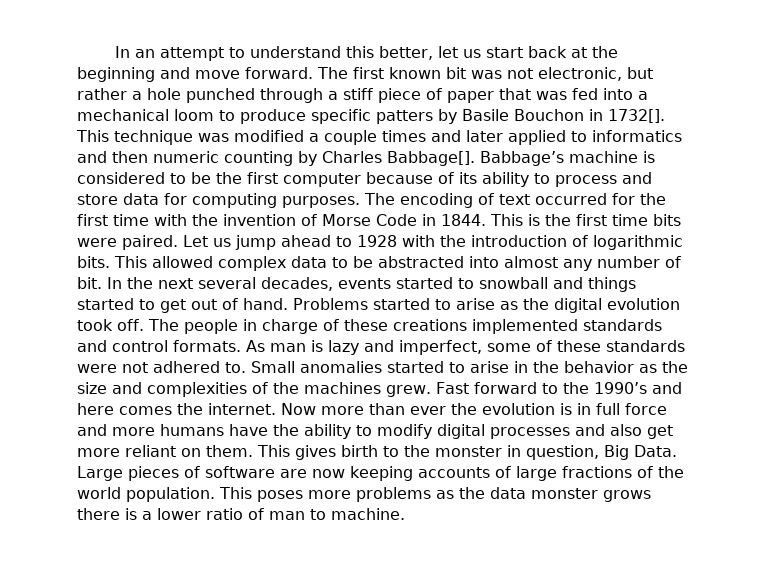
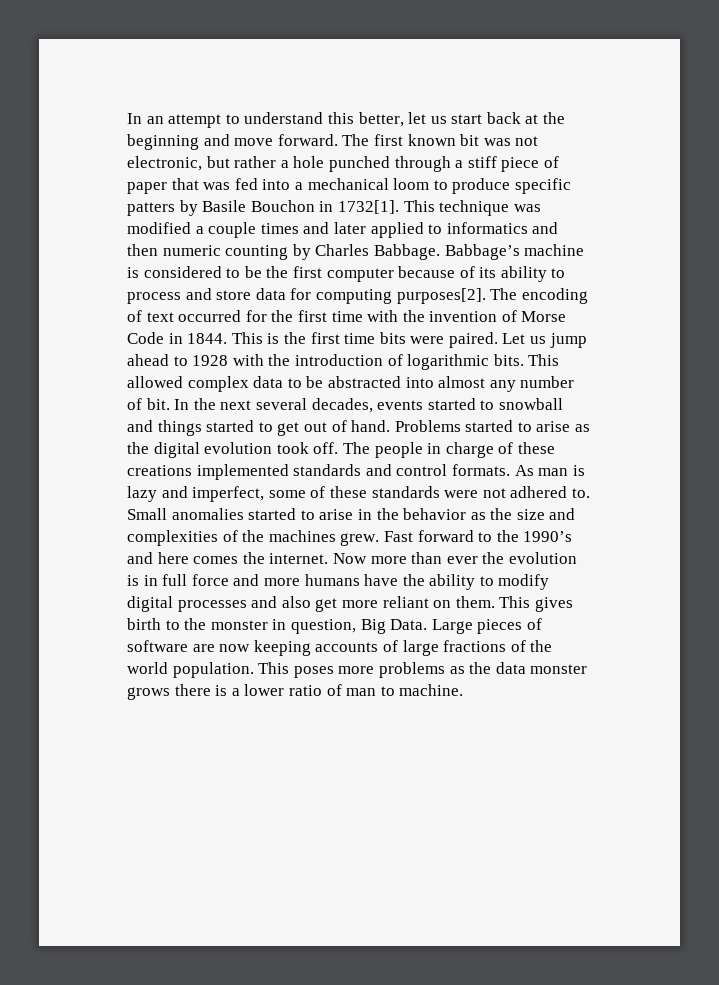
- The first known bit was not electronic, but rather a hole punched through a stiff piece of paper that was fed into a mechanical loom to produce specific patters by Basile Bouchon in 1732[].
+ The first known bit was not electronic, but rather a hole punched through a stiff piece of paper that was fed into a mechanical loom to produce specific patters by Basile Bouchon in 1732[1].
- This technique was modified a couple times and later applied to informatics and then numeric counting by Charles Babbage[].
+ This technique was modified a couple times and later applied to informatics and then numeric counting by Charles Babbage.
- Babbage’s machine is considered to be the first computer because of its ability to process and store data for computing purposes.
+ Babbage’s machine is considered to be the first computer because of its ability to process and store data for computing purposes[2].

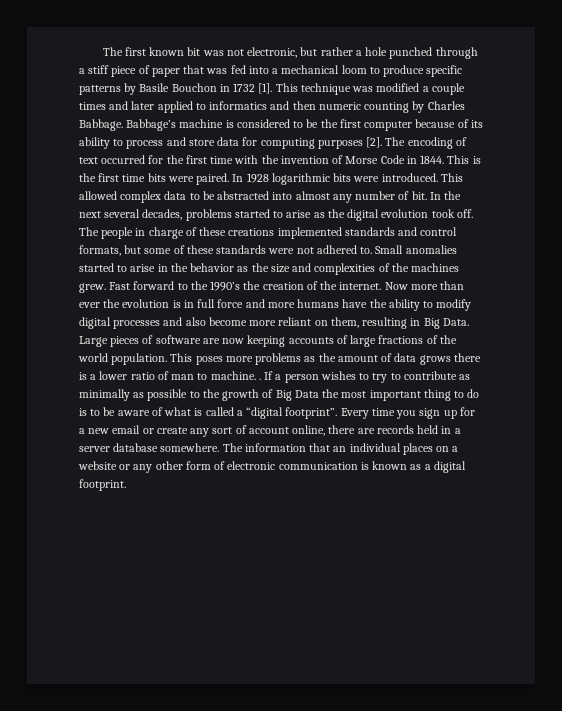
- In an attempt to understand this better, let us start back at the beginning and move forward. The first known bit was not electronic, but rather a hole punched through a stiff piece of paper that was fed into a mechanical loom to produce specific patters by Basile Bouchon in 1732[1].
+ The first known bit was not electronic, but rather a hole punched through a stiff piece of paper that was fed into a mechanical loom to produce specific patterns by Basile Bouchon in 1732 [1].
- Babbage’s machine is considered to be the first computer because of its ability to process and store data for computing purposes[2].
+ Babbage’s machine is considered to be the first computer because of its ability to process and store data for computing purposes [2].
- Let us jump ahead to 1928 with the introduction of logarithmic bits.
+ In 1928 logarithmic bits were introduced.
- In the next several decades, events started to snowball and things started to get out of hand. Problems started to arise as the digital evolution took off.
+ In the next several decades, problems started to arise as the digital evolution took off.
- The people in charge of these creations implemented standards and control formats. As man is lazy and imperfect, some of these standards were not adhered to.
+ The people in charge of these creations implemented standards and control formats, but some of these standards were not adhered to.
- Fast forward to the 1990’s and here comes the internet.
+ Fast forward to the 1990’s the creation of the internet.
- Now more than ever the evolution is in full force and more humans have the ability to modify digital processes and also get more reliant on them. This gives birth to the monster in question, Big Data.
+ Now more than ever the evolution is in full force and more humans have the ability to modify digital processes and also become more reliant on them, resulting in Big Data.
- This poses more problems as the data monster grows there is a lower ratio of man to machine.
+ This poses more problems as the amount of data grows there is a lower ratio of man to machine. . If a person wishes to try to contribute as minimally as possible to the growth of Big Data the most important thing to do is to be aware of what is called a “digital footprint”. Every time you sign up for a new email or create any sort of account online, there are records held in a server database somewhere. The information that an individual places on a website or any other form of electronic communication is known as a digital footprint.

